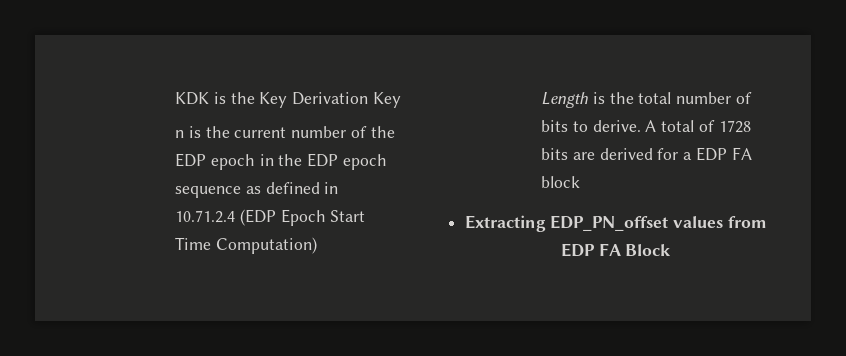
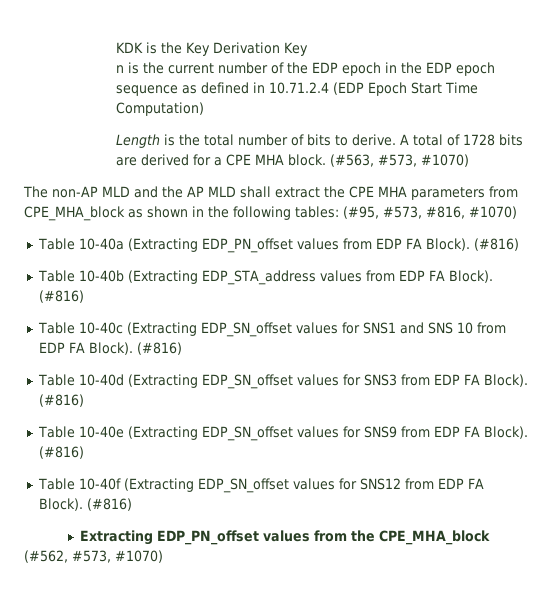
- A total of 1728 bits are derived for a EDP FA block
+ A total of 1728 bits are derived for a CPE MHA block. (#563, #573, #1070)
+ The non-AP MLD and the AP MLD shall extract the CPE MHA parameters from CPE_MHA_block as shown in the following tables: (#95, #573, #816, #1070)
+ Table 10-40a (Extracting EDP_PN_offset values from EDP FA Block). (#816)
+ Table 10-40b (Extracting EDP_STA_address values from EDP FA Block). (#816)
+ Table 10-40c (Extracting EDP_SN_offset values for SNS1 and SNS 10 from EDP FA Block). (#816)
+ Table 10-40d (Extracting EDP_SN_offset values for SNS3 from EDP FA Block). (#816)
+ Table 10-40e (Extracting EDP_SN_offset values for SNS9 from EDP FA Block). (#816)
+ Table 10-40f (Extracting EDP_SN_offset values for SNS12 from EDP FA Block). (#816)
- Extracting EDP_PN_offset values from EDP FA Block
+ Extracting EDP_PN_offset values from the CPE_MHA_block
+ (#562, #573, #1070)

